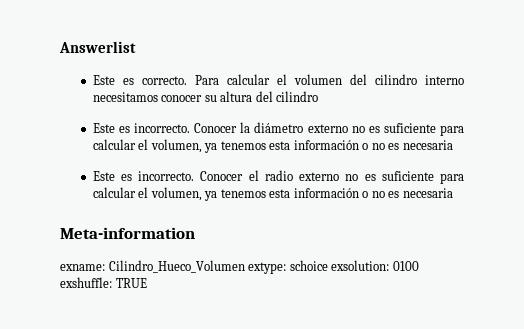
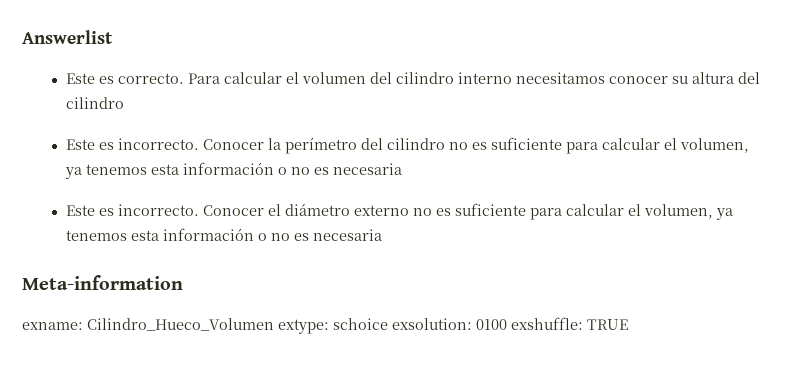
- Conocer la diámetro externo no es suficiente para calcular el volumen, ya tenemos esta información o no es necesaria
+ Conocer la perímetro del cilindro no es suficiente para calcular el volumen, ya tenemos esta información o no es necesaria
- Conocer el radio externo no es suficiente para calcular el volumen, ya tenemos esta información o no es necesaria
+ Conocer el diámetro externo no es suficiente para calcular el volumen, ya tenemos esta información o no es necesaria

